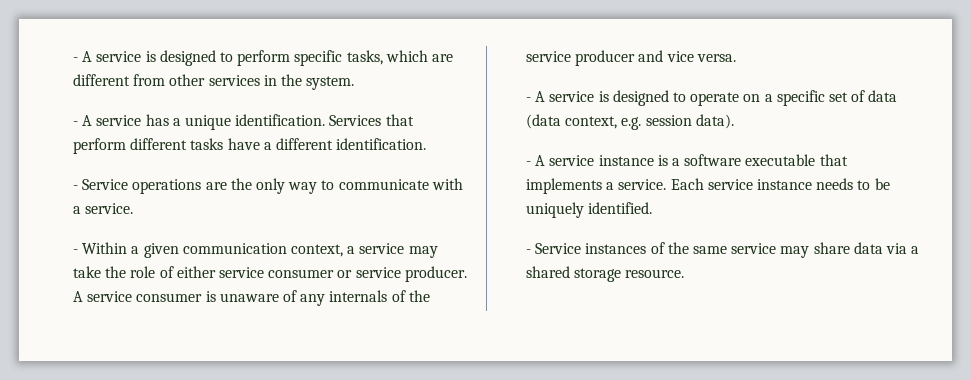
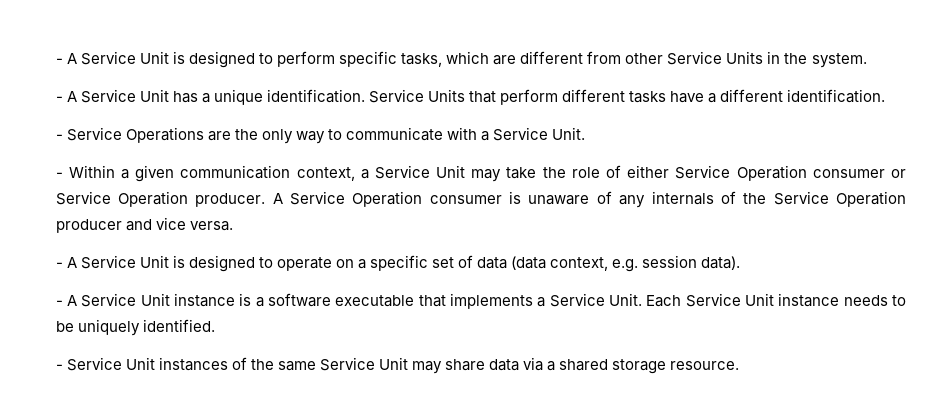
- - A service is designed to perform specific tasks, which are different from other services in the system.
+ - A Service Unit is designed to perform specific tasks, which are different from other Service Units in the system.
- - A service has a unique identification.
+ - A Service Unit has a unique identification.
- Services that perform different tasks have a different identification.
+ Service Units that perform different tasks have a different identification.
- - Service operations are the only way to communicate with a service.
+ - Service Operations are the only way to communicate with a Service Unit.
- - Within a given communication context, a service may take the role of either service consumer or service producer. A service consumer is unaware of any internals of the service producer and vice versa.
+ - Within a given communication context, a Service Unit may take the role of either Service Operation consumer or Service Operation producer. A Service Operation consumer is unaware of any internals of the Service Operation producer and vice versa.
- - A service is designed to operate on a specific set of data (data context, e.g. session data).
+ - A Service Unit is designed to operate on a specific set of data (data context, e.g. session data).
- - A service instance is a software executable that implements a service. Each service instance needs to be uniquely identified.
+ - A Service Unit instance is a software executable that implements a Service Unit. Each Service Unit instance needs to be uniquely identified.
- - Service instances of the same service may share data via a shared storage resource.
+ - Service Unit instances of the same Service Unit may share data via a shared storage resource.

